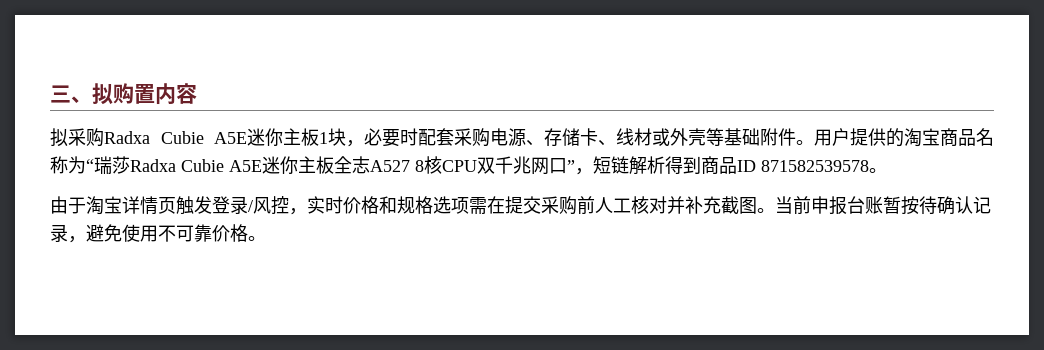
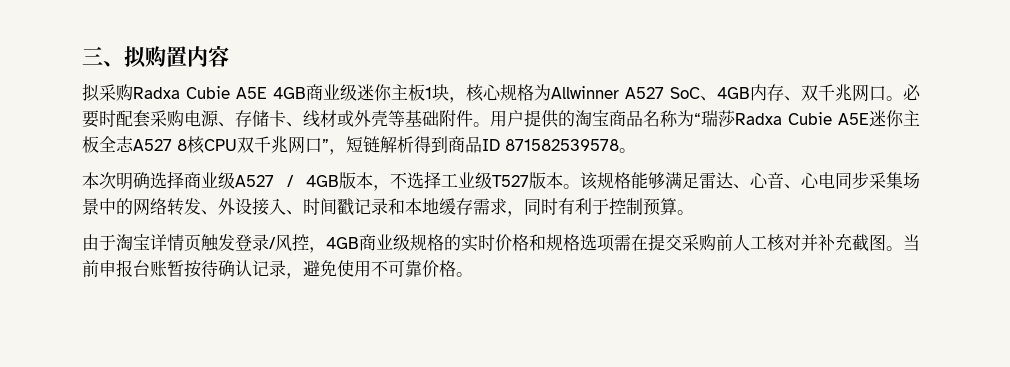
- 拟采购Radxa Cubie A5E迷你主板1块，必要时配套采购电源、存储卡、线材或外壳等基础附件。
+ 拟采购Radxa Cubie A5E 4GB商业级迷你主板1块，核心规格为Allwinner A527 SoC、4GB内存、双千兆网口。必要时配套采购电源、存储卡、线材或外壳等基础附件。
+ 本次明确选择商业级A527 / 4GB版本，不选择工业级T527版本。该规格能够满足雷达、心音、心电同步采集场景中的网络转发、外设接入、时间戳记录和本地缓存需求，同时有利于控制预算。
- 由于淘宝详情页触发登录/风控，实时价格和规格选项需在提交采购前人工核对并补充截图。
+ 由于淘宝详情页触发登录/风控，4GB商业级规格的实时价格和规格选项需在提交采购前人工核对并补充截图。

